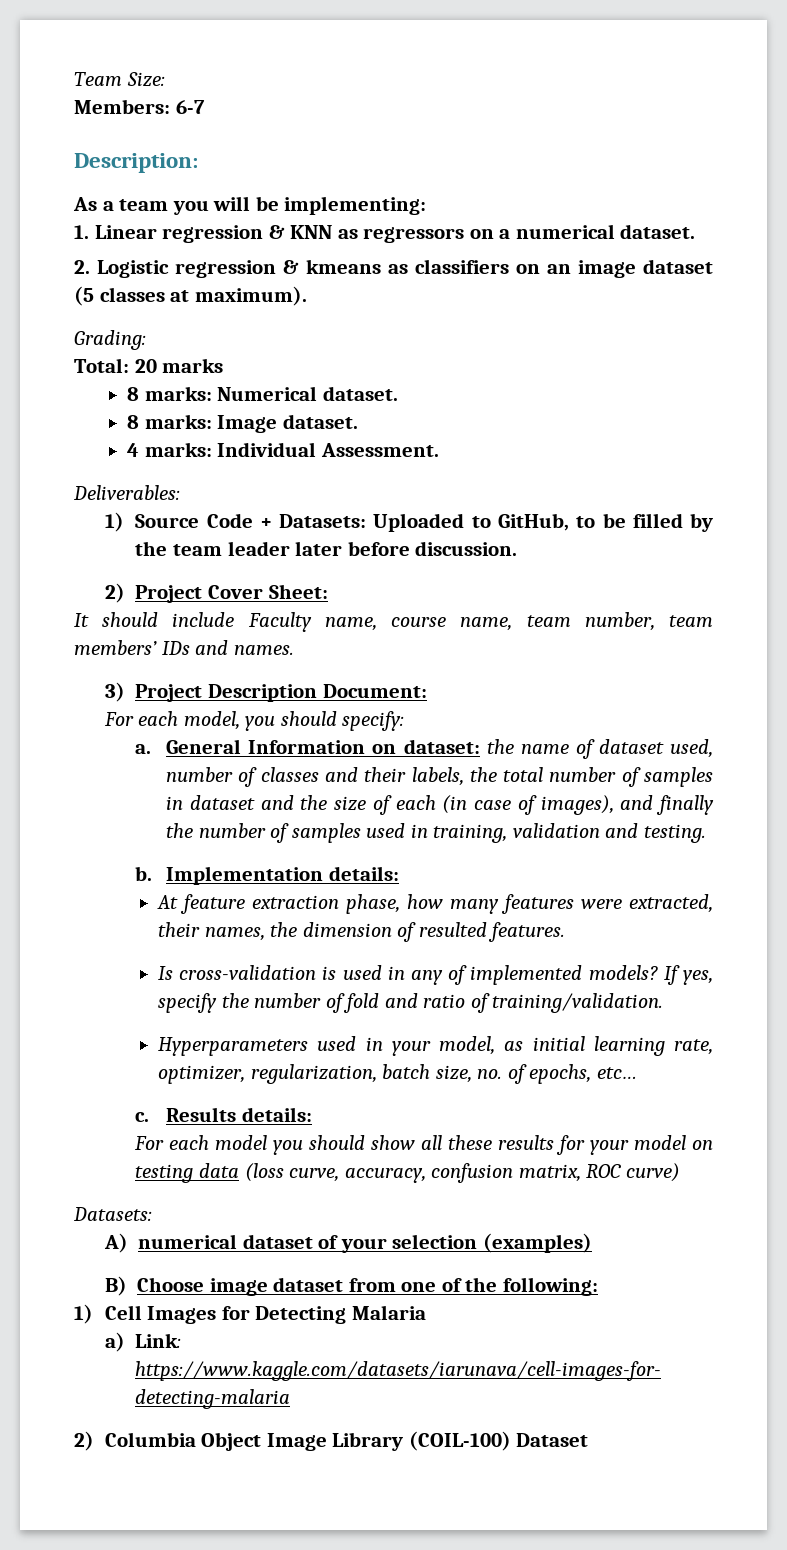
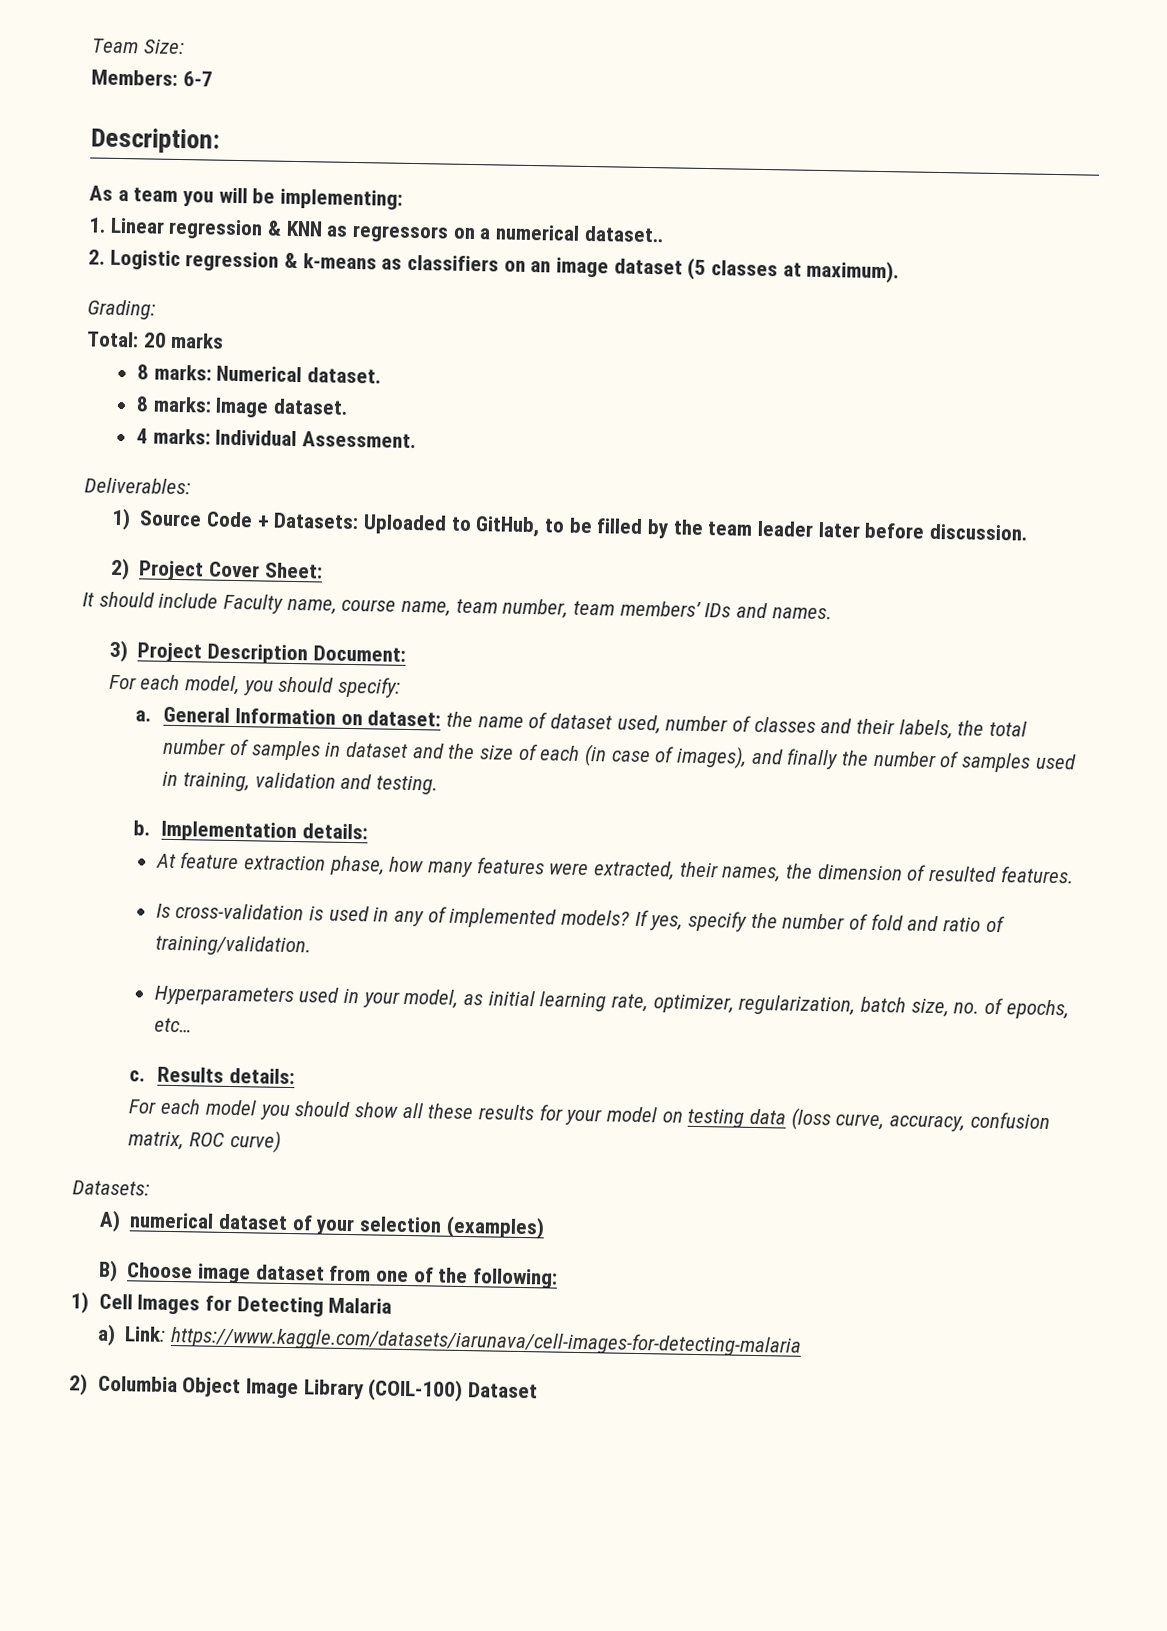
- 1. Linear regression & KNN as regressors on a numerical dataset.
+ 1. Linear regression & KNN as regressors on a numerical dataset..
- 2. Logistic regression & kmeans as classifiers on an image dataset (5 classes at maximum).
+ 2. Logistic regression & k-means as classifiers on an image dataset (5 classes at maximum).

